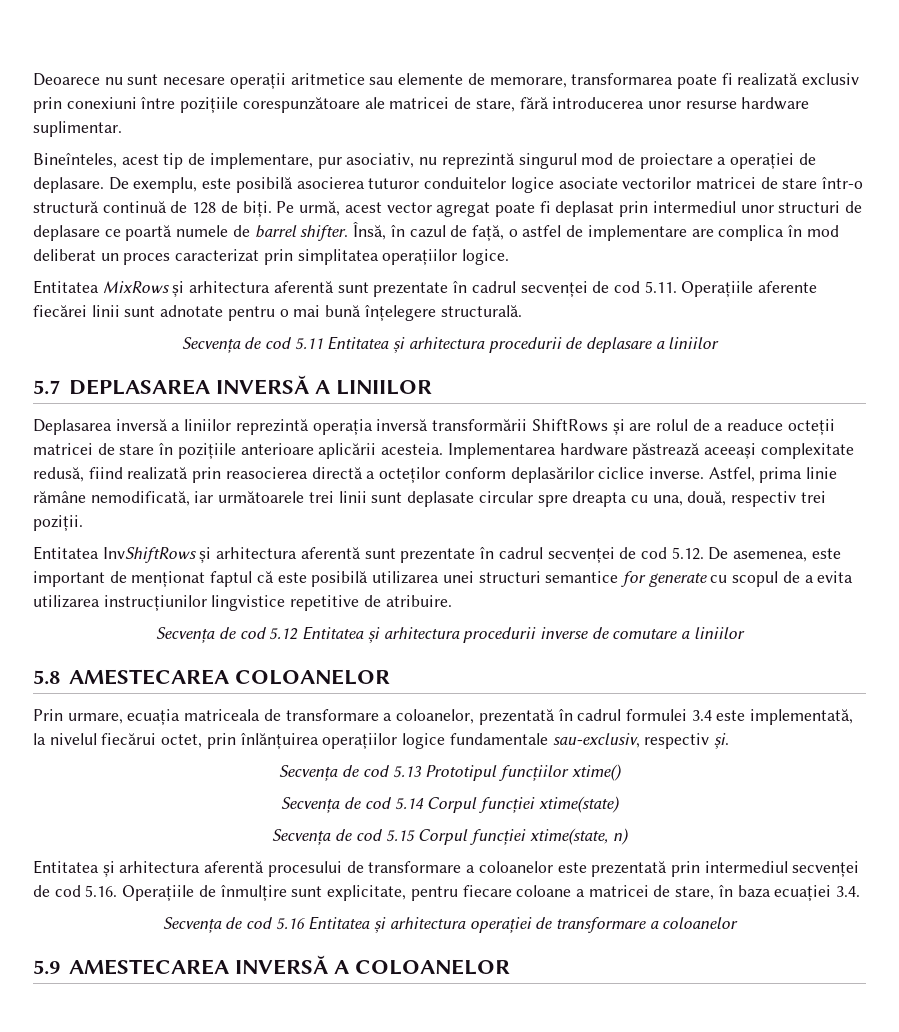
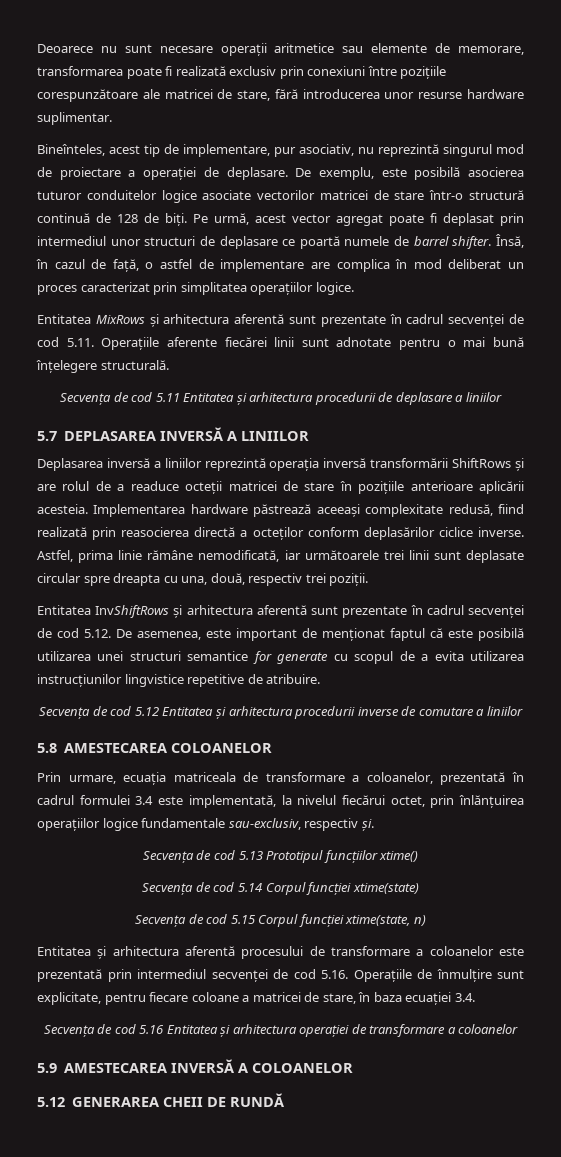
+ 5.12 GENERAREA CHEII DE RUNDĂ

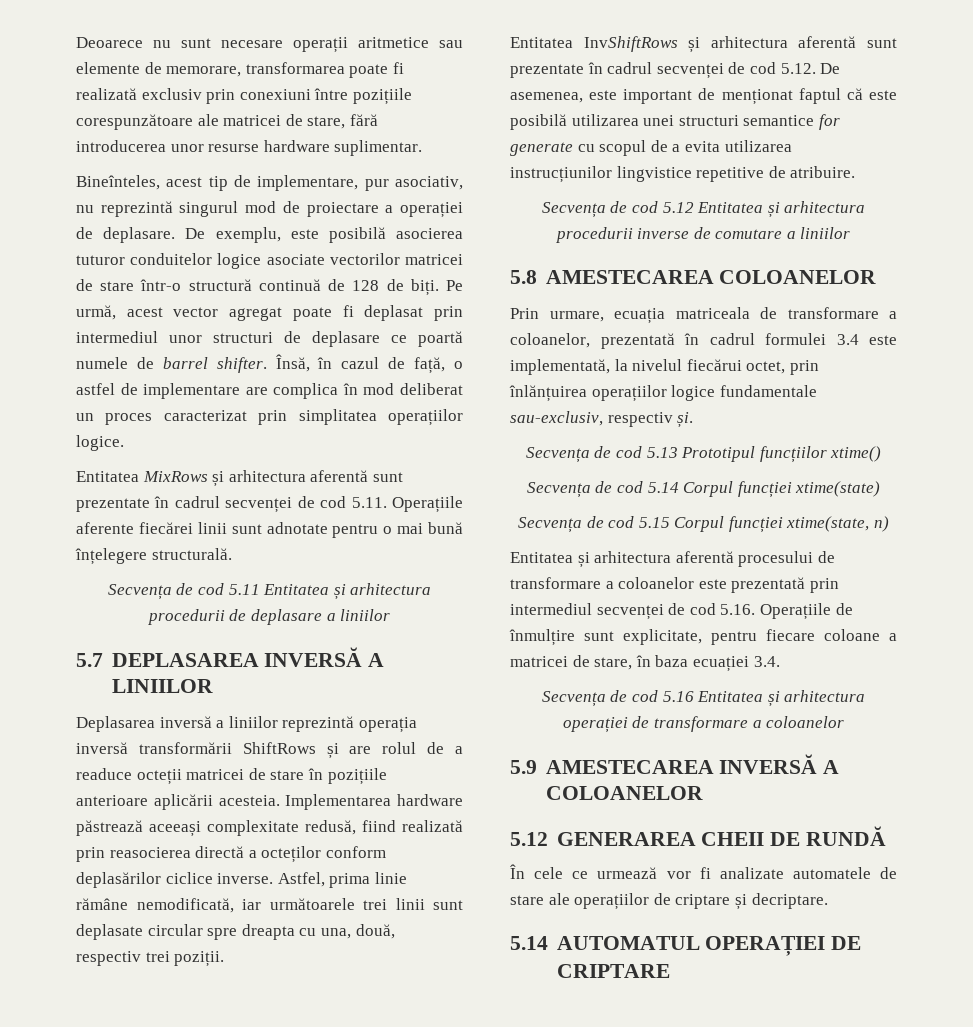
+ În cele ce urmează vor fi analizate automatele de stare ale operațiilor de criptare și decriptare.
+ 5.14 AUTOMATUL OPERAȚIEI DE CRIPTARE

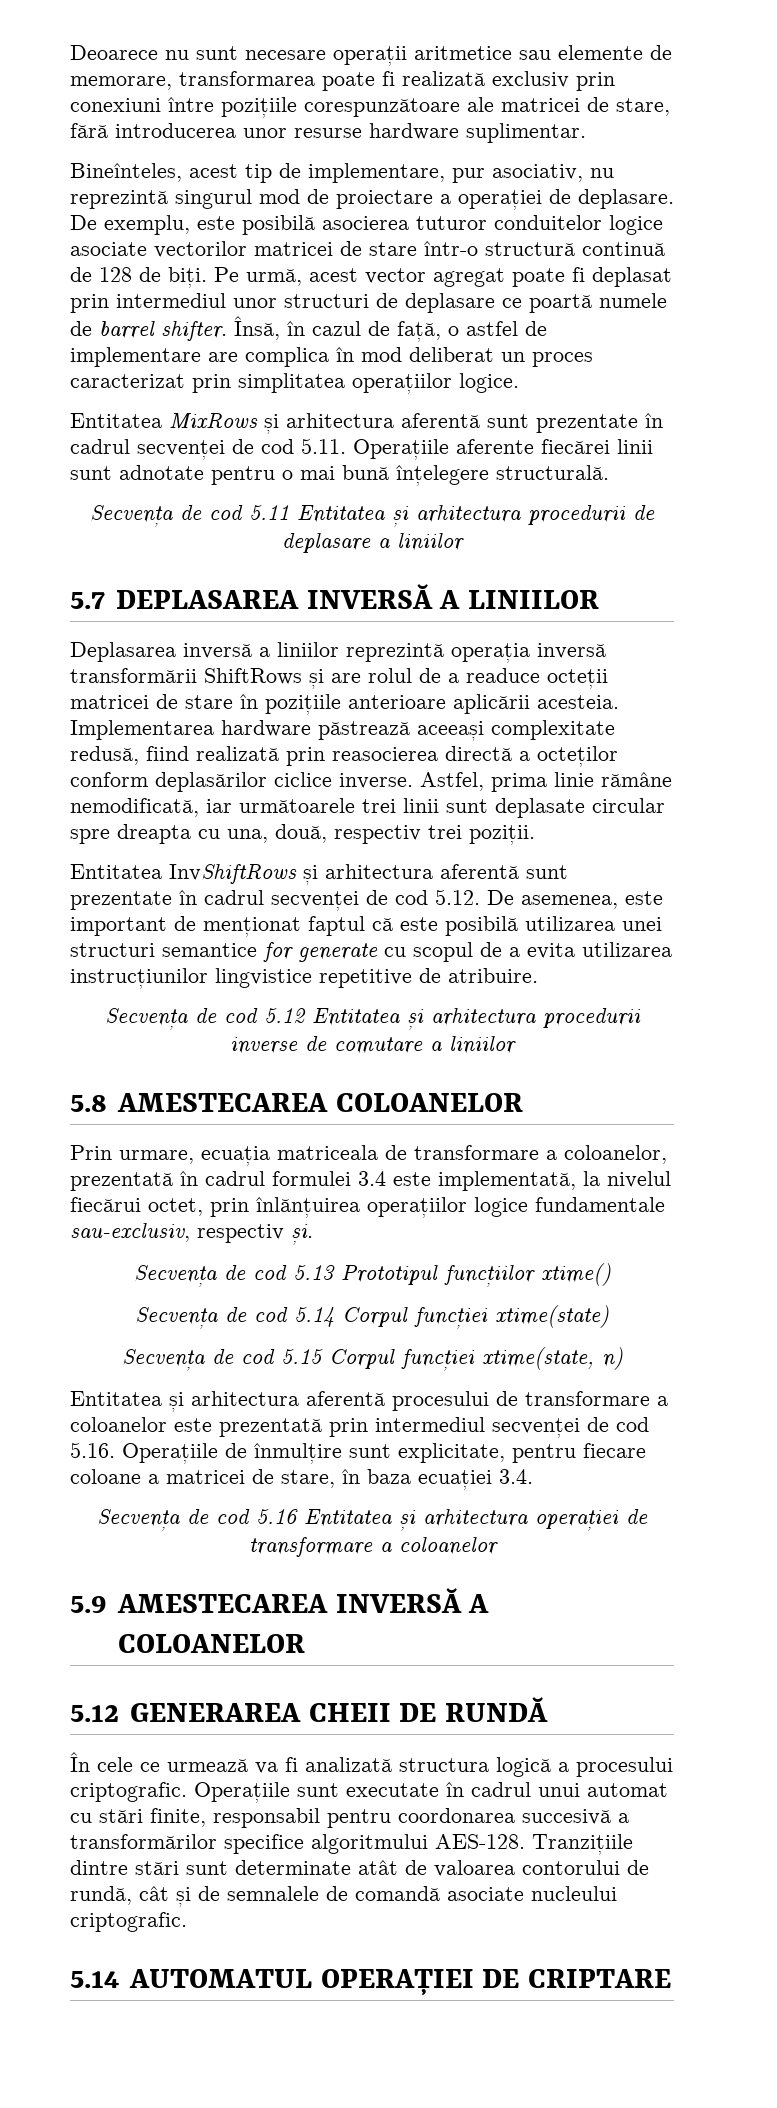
- În cele ce urmează vor fi analizate automatele de stare ale operațiilor de criptare și decriptare.
+ În cele ce urmează va fi analizată structura logică a procesului criptografic. Operațiile sunt executate în cadrul unui automat cu stări finite, responsabil pentru coordonarea succesivă a transformărilor specifice algoritmului AES-128. Tranzițiile dintre stări sunt determinate atât de valoarea contorului de rundă, cât și de semnalele de comandă asociate nucleului criptografic.

